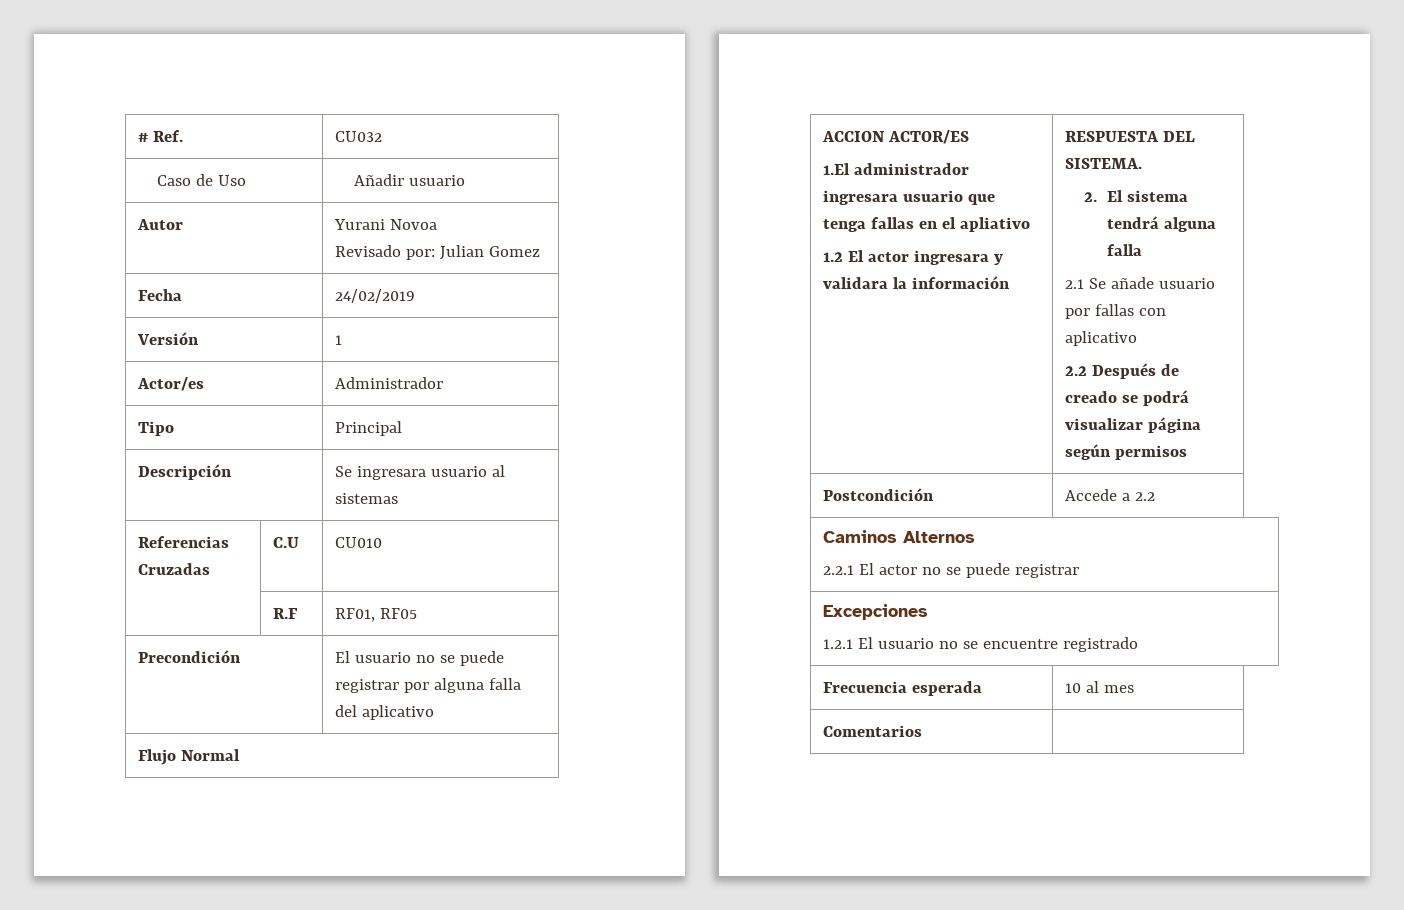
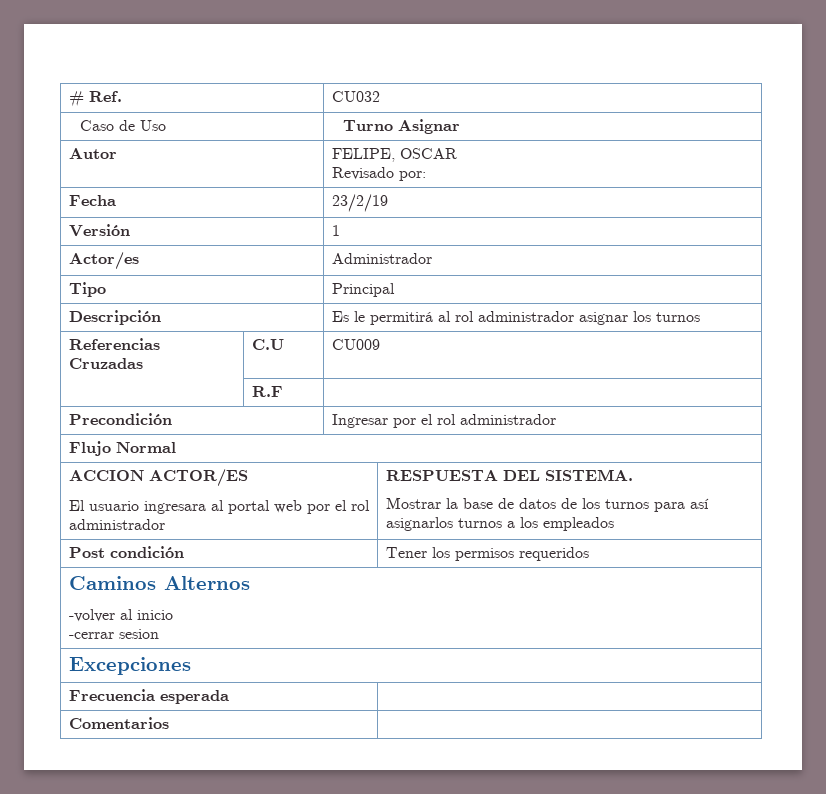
- Caso de Uso | Añadir usuario
+ Caso de Uso | Turno Asignar
- Autor | Yurani Novoa
- Revisado por: Julian Gomez
+ Autor | FELIPE, OSCAR
+ Revisado por:
- Fecha | 24/02/2019
+ Fecha | 23/2/19
- Descripción | Se ingresara usuario al sistemas
+ Descripción | Es le permitirá al rol administrador asignar los turnos
- Referencias Cruzadas | C.U | CU010
+ Referencias Cruzadas | C.U | CU009
- | R.F | RF01, RF05
+ | R.F |
- Precondición | El usuario no se puede registrar por alguna falla del aplicativo
+ Precondición | Ingresar por el rol administrador
  Flujo Normal
  ACCION ACTOR/ES
- 1.El administrador ingresara usuario que tenga fallas en el apliativo
- 1.2 El actor ingresara y validara la información | RESPUESTA DEL SISTEMA.
- 2. El sistema tendrá alguna falla
- 2.1 Se añade usuario por fallas con aplicativo
- 2.2 Después de creado se podrá visualizar página según permisos
- Postcondición | Accede a 2.2
+ El usuario ingresara al portal web por el rol administrador | RESPUESTA DEL SISTEMA.
+ Mostrar la base de datos de los turnos para así asignarlos turnos a los empleados
+ Post condición | Tener los permisos requeridos
  Caminos Alternos
- 2.2.1 El actor no se puede registrar
+ -volver al inicio
+ -cerrar sesion
  Excepciones
- 1.2.1 El usuario no se encuentre registrado
- Frecuencia esperada | 10 al mes
+ Frecuencia esperada |

